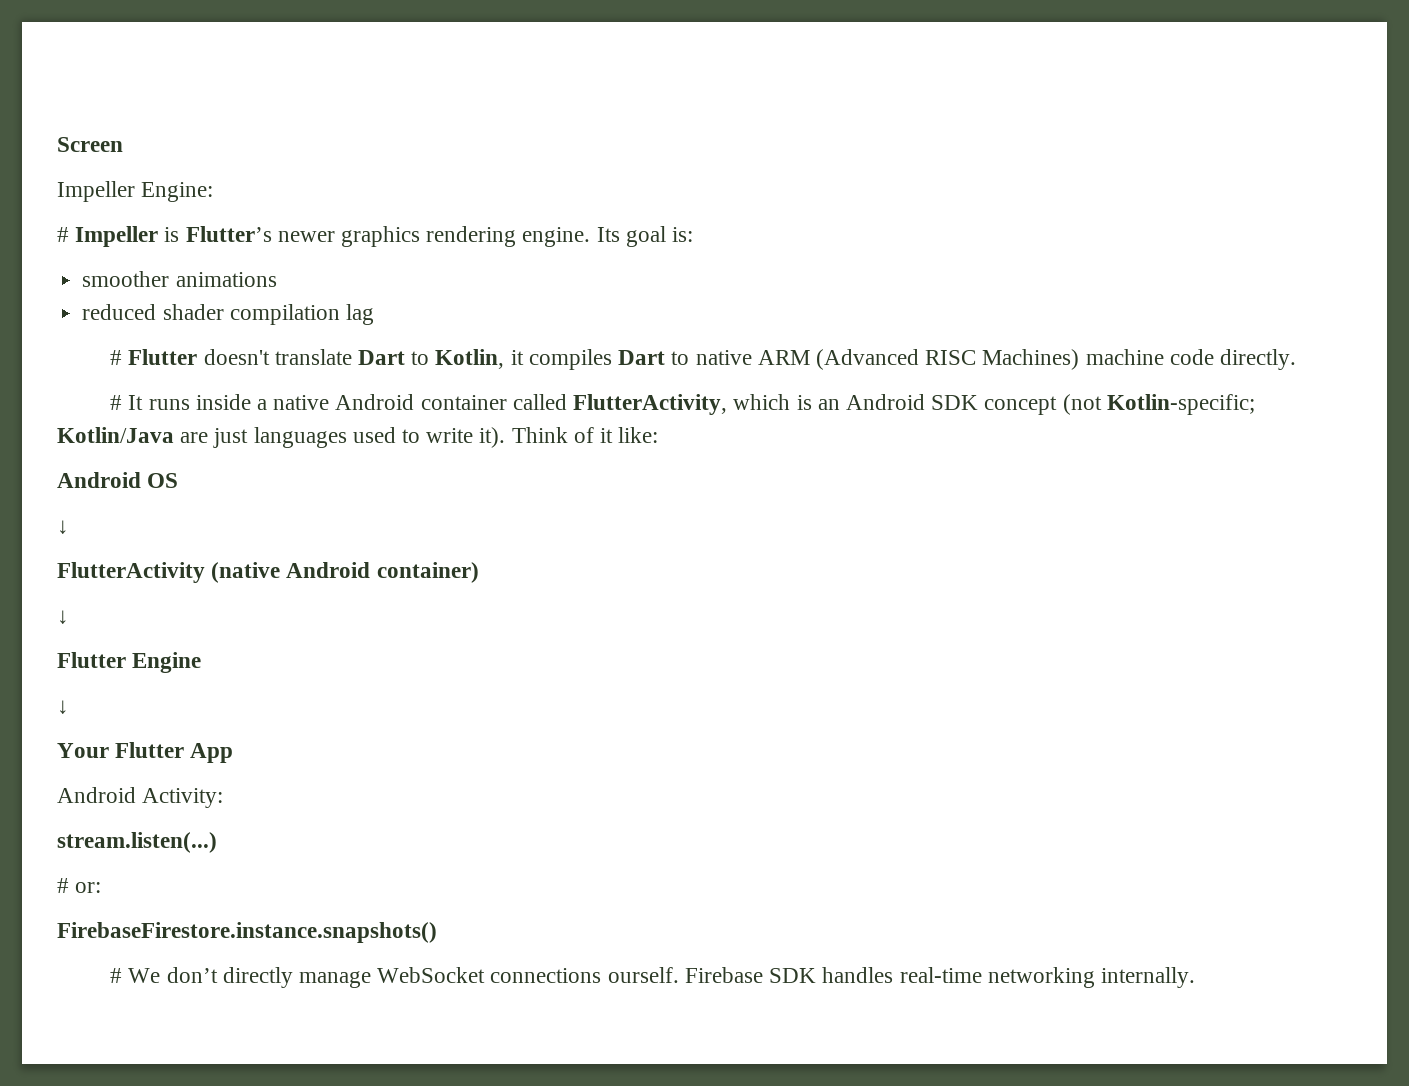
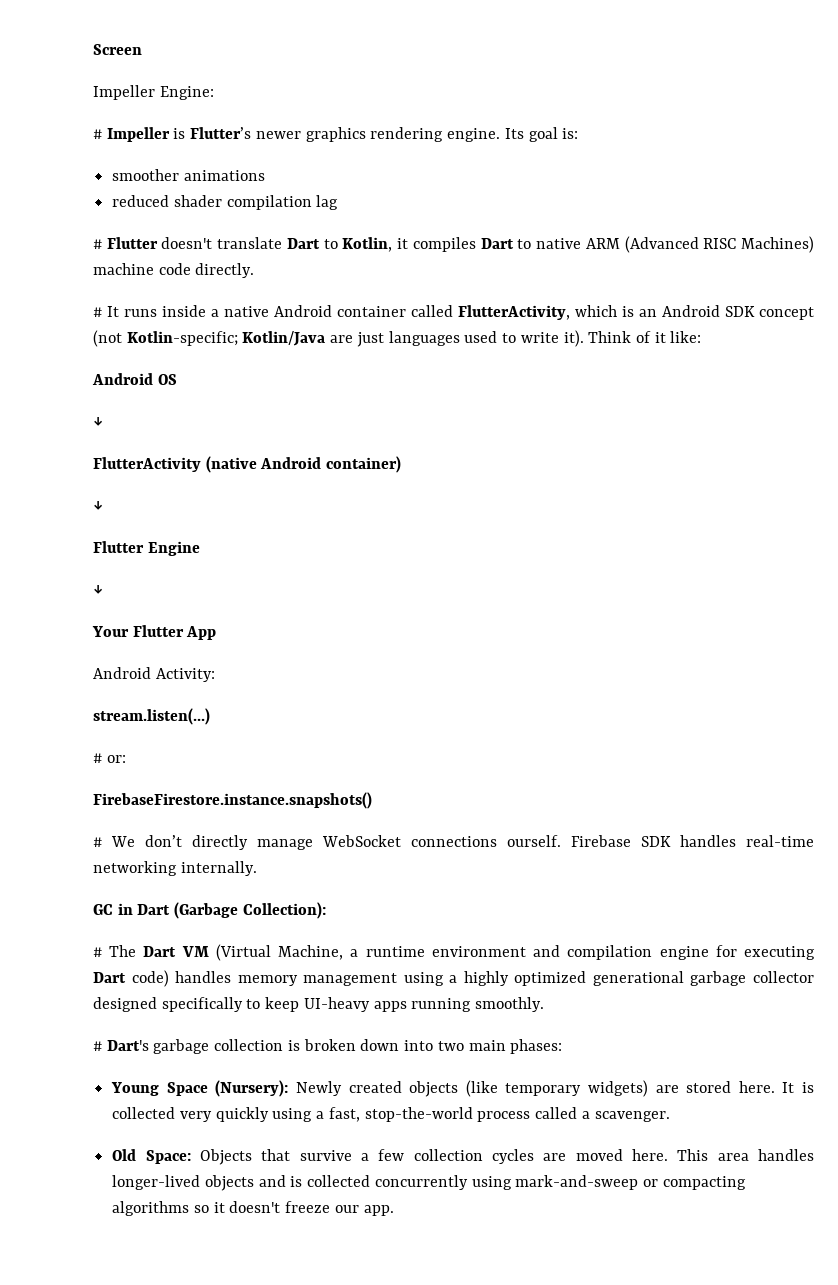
+ GC in Dart (Garbage Collection):
+ # The Dart VM (Virtual Machine, a runtime environment and compilation engine for executing Dart code) handles memory management using a highly optimized generational garbage collector designed specifically to keep UI-heavy apps running smoothly.
+ # Dart's garbage collection is broken down into two main phases:
+ Young Space (Nursery): Newly created objects (like temporary widgets) are stored here. It is collected very quickly using a fast, stop-the-world process called a scavenger.
+ Old Space: Objects that survive a few collection cycles are moved here. This area handles longer-lived objects and is collected concurrently using mark-and-sweep or compacting algorithms so it doesn't freeze our app.

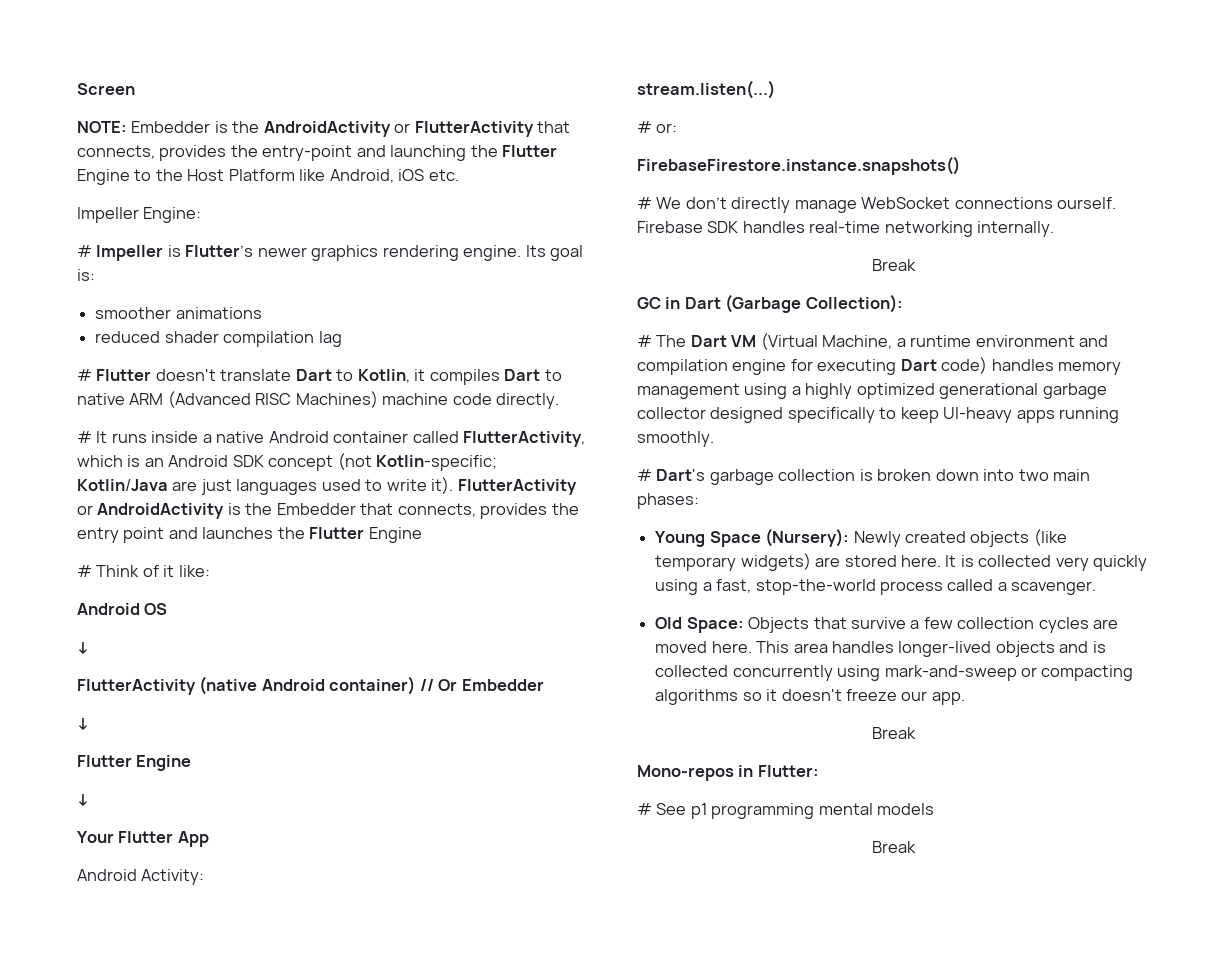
+ NOTE: Embedder is the AndroidActivity or FlutterActivity that connects, provides the entry-point and launching the Flutter Engine to the Host Platform like Android, iOS etc.
- Think of it like:
+ FlutterActivity or AndroidActivity is the Embedder that connects, provides the entry point and launches the Flutter Engine
+ # Think of it like:
- FlutterActivity (native Android container)
+ FlutterActivity (native Android container) // Or Embedder
  Firebase SDK handles real-time networking internally.
+ Break
  This area handles longer-lived objects and is collected concurrently using mark-and-sweep or compacting algorithms so it doesn't freeze our app.
+ Break
+ Mono-repos in Flutter:
+ # See p1 programming mental models
+ Break

